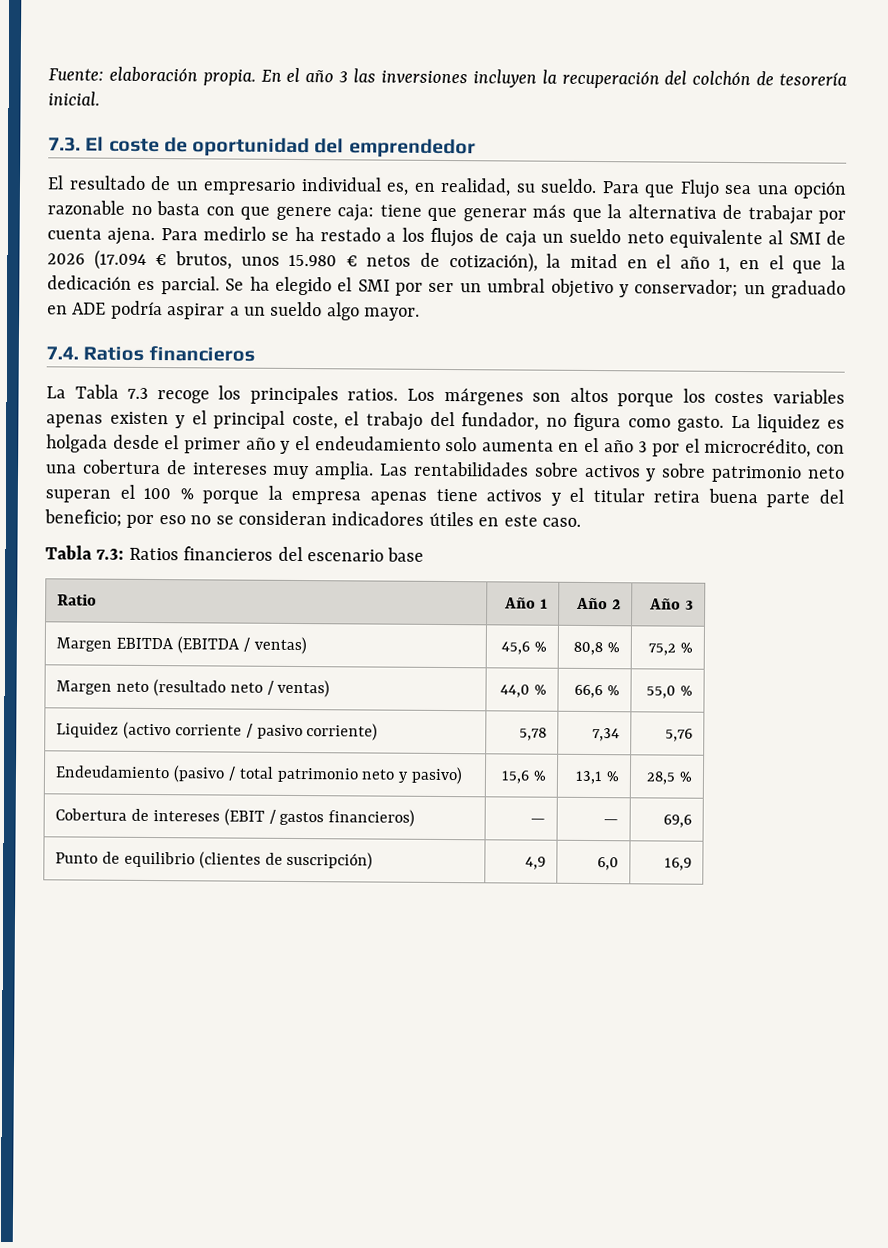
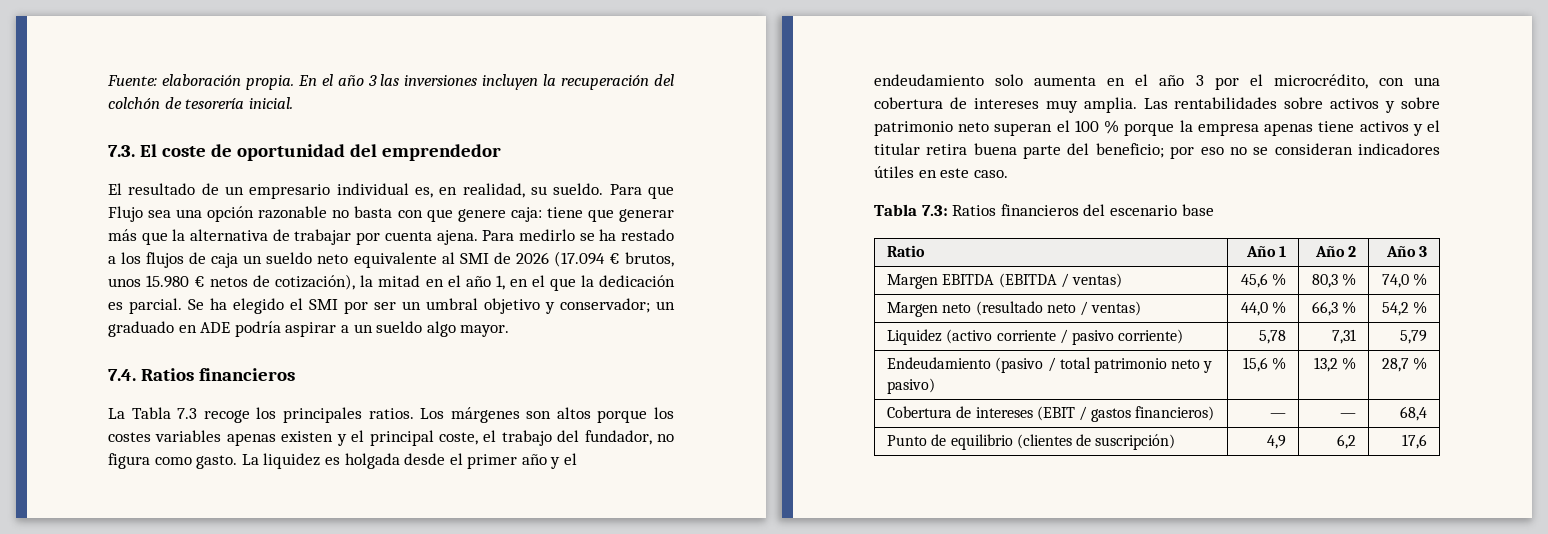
- Margen EBITDA (EBITDA / ventas) | 45,6 % | 80,8 % | 75,2 %
+ Margen EBITDA (EBITDA / ventas) | 45,6 % | 80,3 % | 74,0 %
- Margen neto (resultado neto / ventas) | 44,0 % | 66,6 % | 55,0 %
+ Margen neto (resultado neto / ventas) | 44,0 % | 66,3 % | 54,2 %
- Liquidez (activo corriente / pasivo corriente) | 5,78 | 7,34 | 5,76
+ Liquidez (activo corriente / pasivo corriente) | 5,78 | 7,31 | 5,79
- Endeudamiento (pasivo / total patrimonio neto y pasivo) | 15,6 % | 13,1 % | 28,5 %
+ Endeudamiento (pasivo / total patrimonio neto y pasivo) | 15,6 % | 13,2 % | 28,7 %
- Cobertura de intereses (EBIT / gastos financieros) | — | — | 69,6
+ Cobertura de intereses (EBIT / gastos financieros) | — | — | 68,4
- Punto de equilibrio (clientes de suscripción) | 4,9 | 6,0 | 16,9
+ Punto de equilibrio (clientes de suscripción) | 4,9 | 6,2 | 17,6

